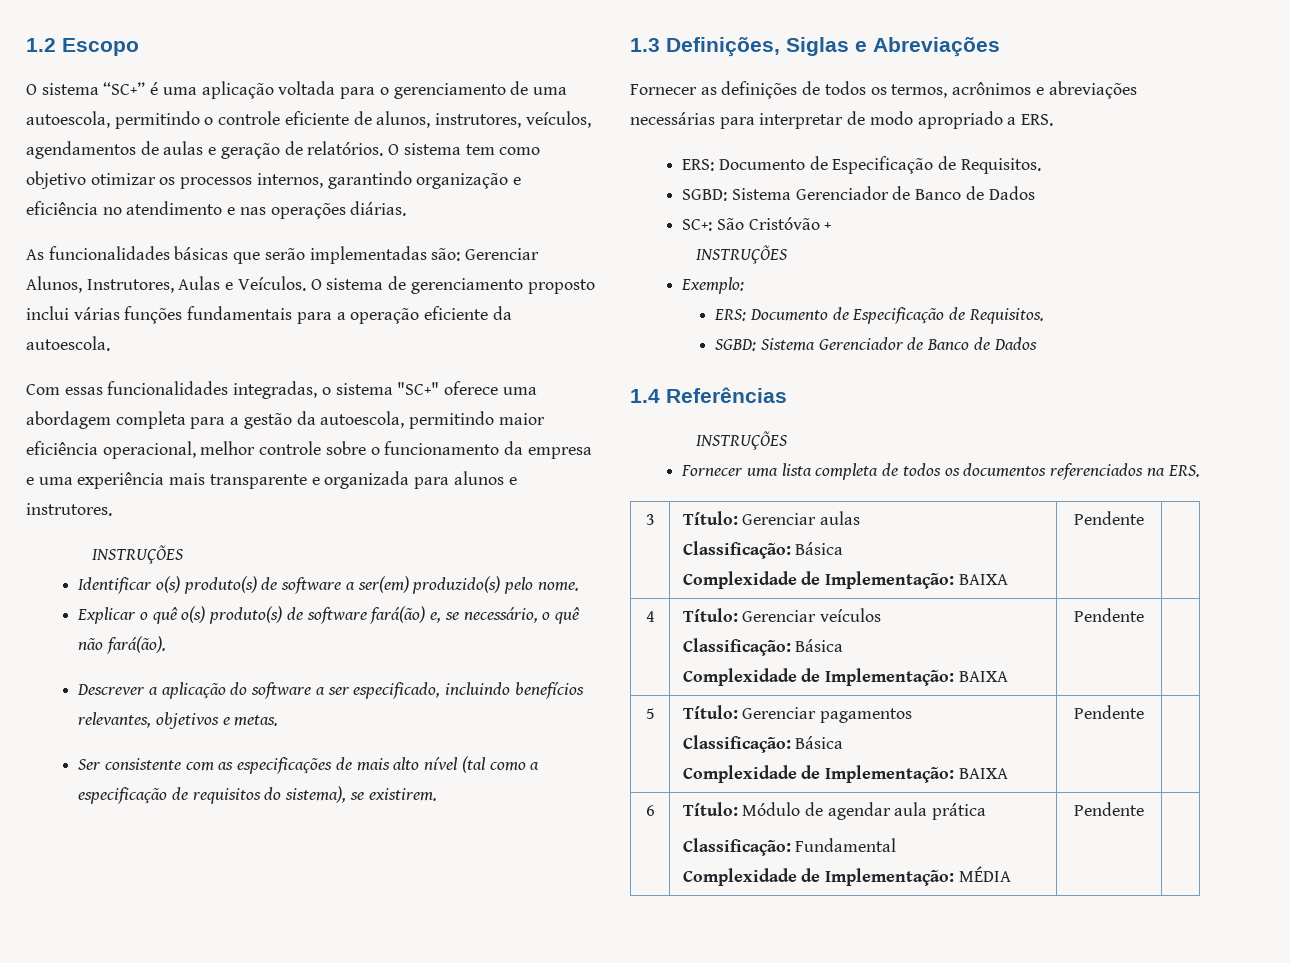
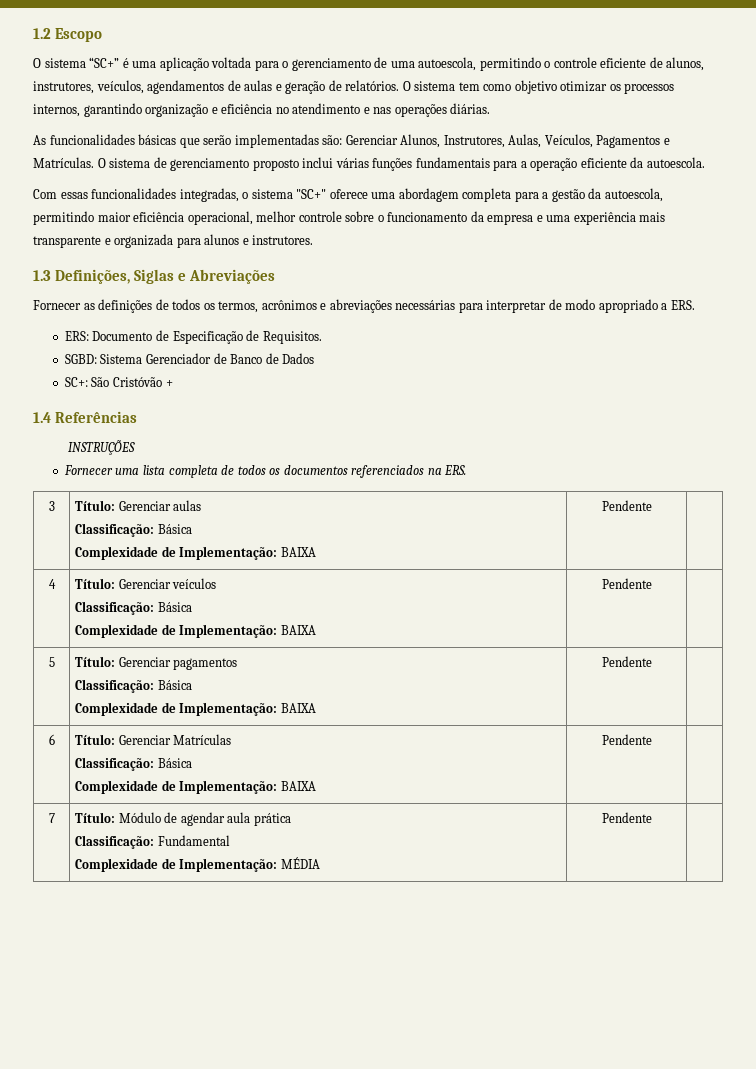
- As funcionalidades básicas que serão implementadas são: Gerenciar Alunos, Instrutores, Aulas e Veículos.
+ As funcionalidades básicas que serão implementadas são: Gerenciar Alunos, Instrutores, Aulas, Veículos, Pagamentos e Matrículas.
  Com essas funcionalidades integradas, o sistema "SC+" oferece uma abordagem completa para a gestão da autoescola, permitindo maior eficiência operacional, melhor controle sobre o funcionamento da empresa e uma experiência mais transparente e organizada para alunos e instrutores.
- INSTRUÇÕES
- Identificar o(s) produto(s) de software a ser(em) produzido(s) pelo nome.
- Explicar o quê o(s) produto(s) de software fará(ão) e, se necessário, o quê não fará(ão).
- Descrever a aplicação do software a ser especificado, incluindo benefícios relevantes, objetivos e metas.
- Ser consistente com as especificações de mais alto nível (tal como a especificação de requisitos do sistema), se existirem.
  SC+: São Cristóvão +
- INSTRUÇÕES
- Exemplo:
- ERS: Documento de Especificação de Requisitos.
- SGBD: Sistema Gerenciador de Banco de Dados
- 6 | Título: Módulo de agendar aula prática
+ 6 | Título: Gerenciar Matrículas
+ Classificação: Básica
+ Complexidade de Implementação: BAIXA | Pendente |
+ 7 | Título: Módulo de agendar aula prática

